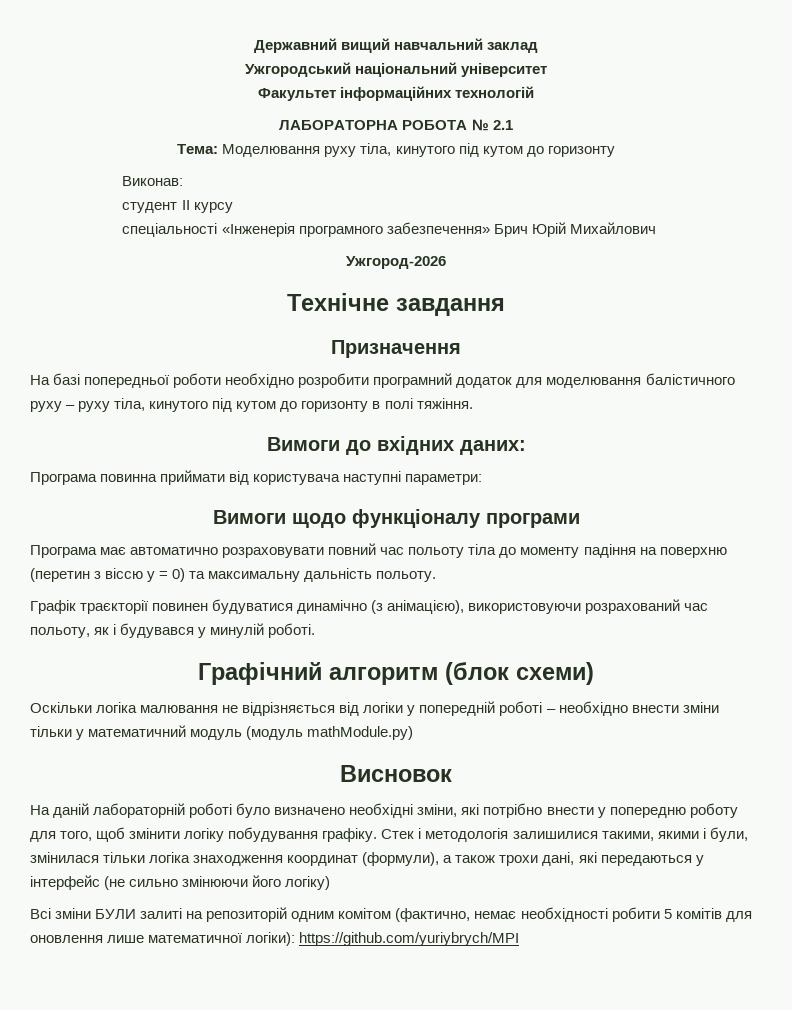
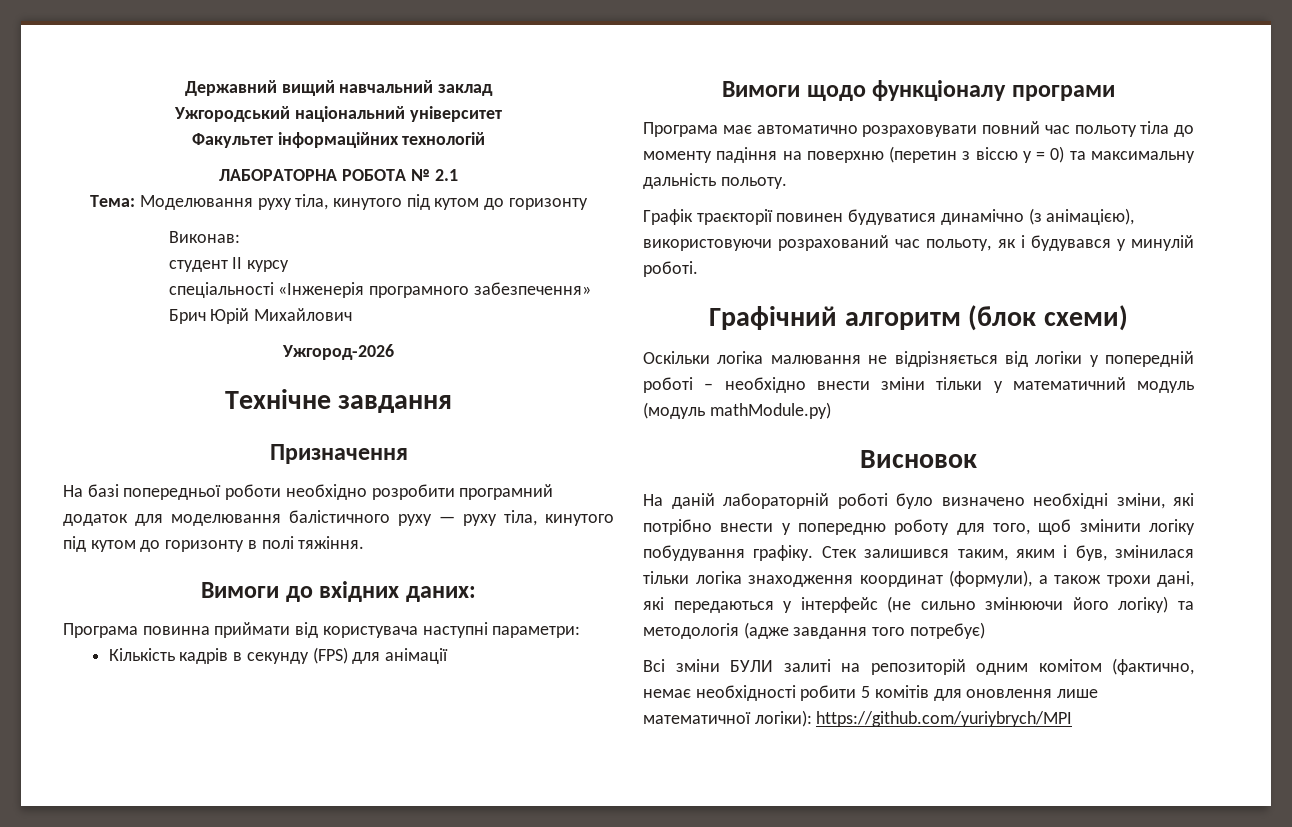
- На базі попередньої роботи необхідно розробити програмний додаток для моделювання балістичного руху – руху тіла, кинутого під кутом до горизонту в полі тяжіння.
+ На базі попередньої роботи необхідно розробити програмний додаток для моделювання балістичного руху — руху тіла, кинутого під кутом до горизонту в полі тяжіння.
+ Кількість кадрів в секунду (FPS) для анімації
- Стек і методологія залишилися такими, якими і були, змінилася тільки логіка знаходження координат (формули), а також трохи дані, які передаються у інтерфейс (не сильно змінюючи його логіку)
+ Стек залишився таким, яким і був, змінилася тільки логіка знаходження координат (формули), а також трохи дані, які передаються у інтерфейс (не сильно змінюючи його логіку) та методологія (адже завдання того потребує)

